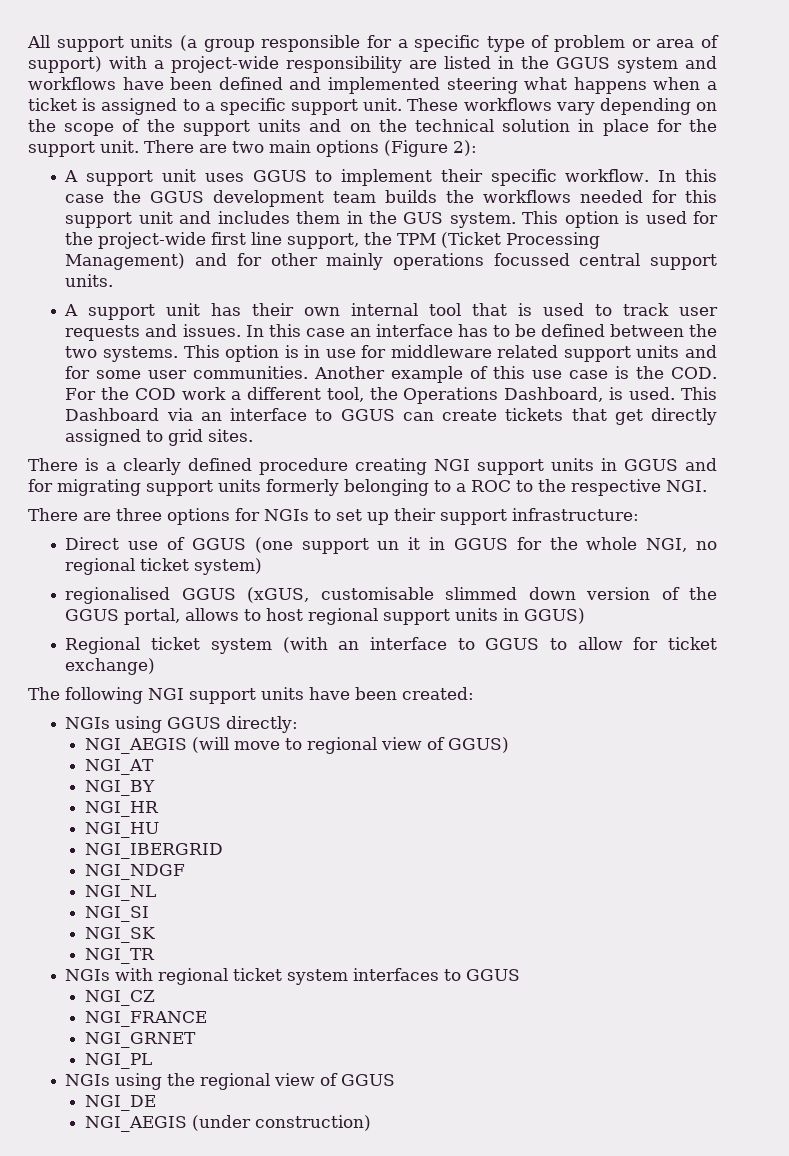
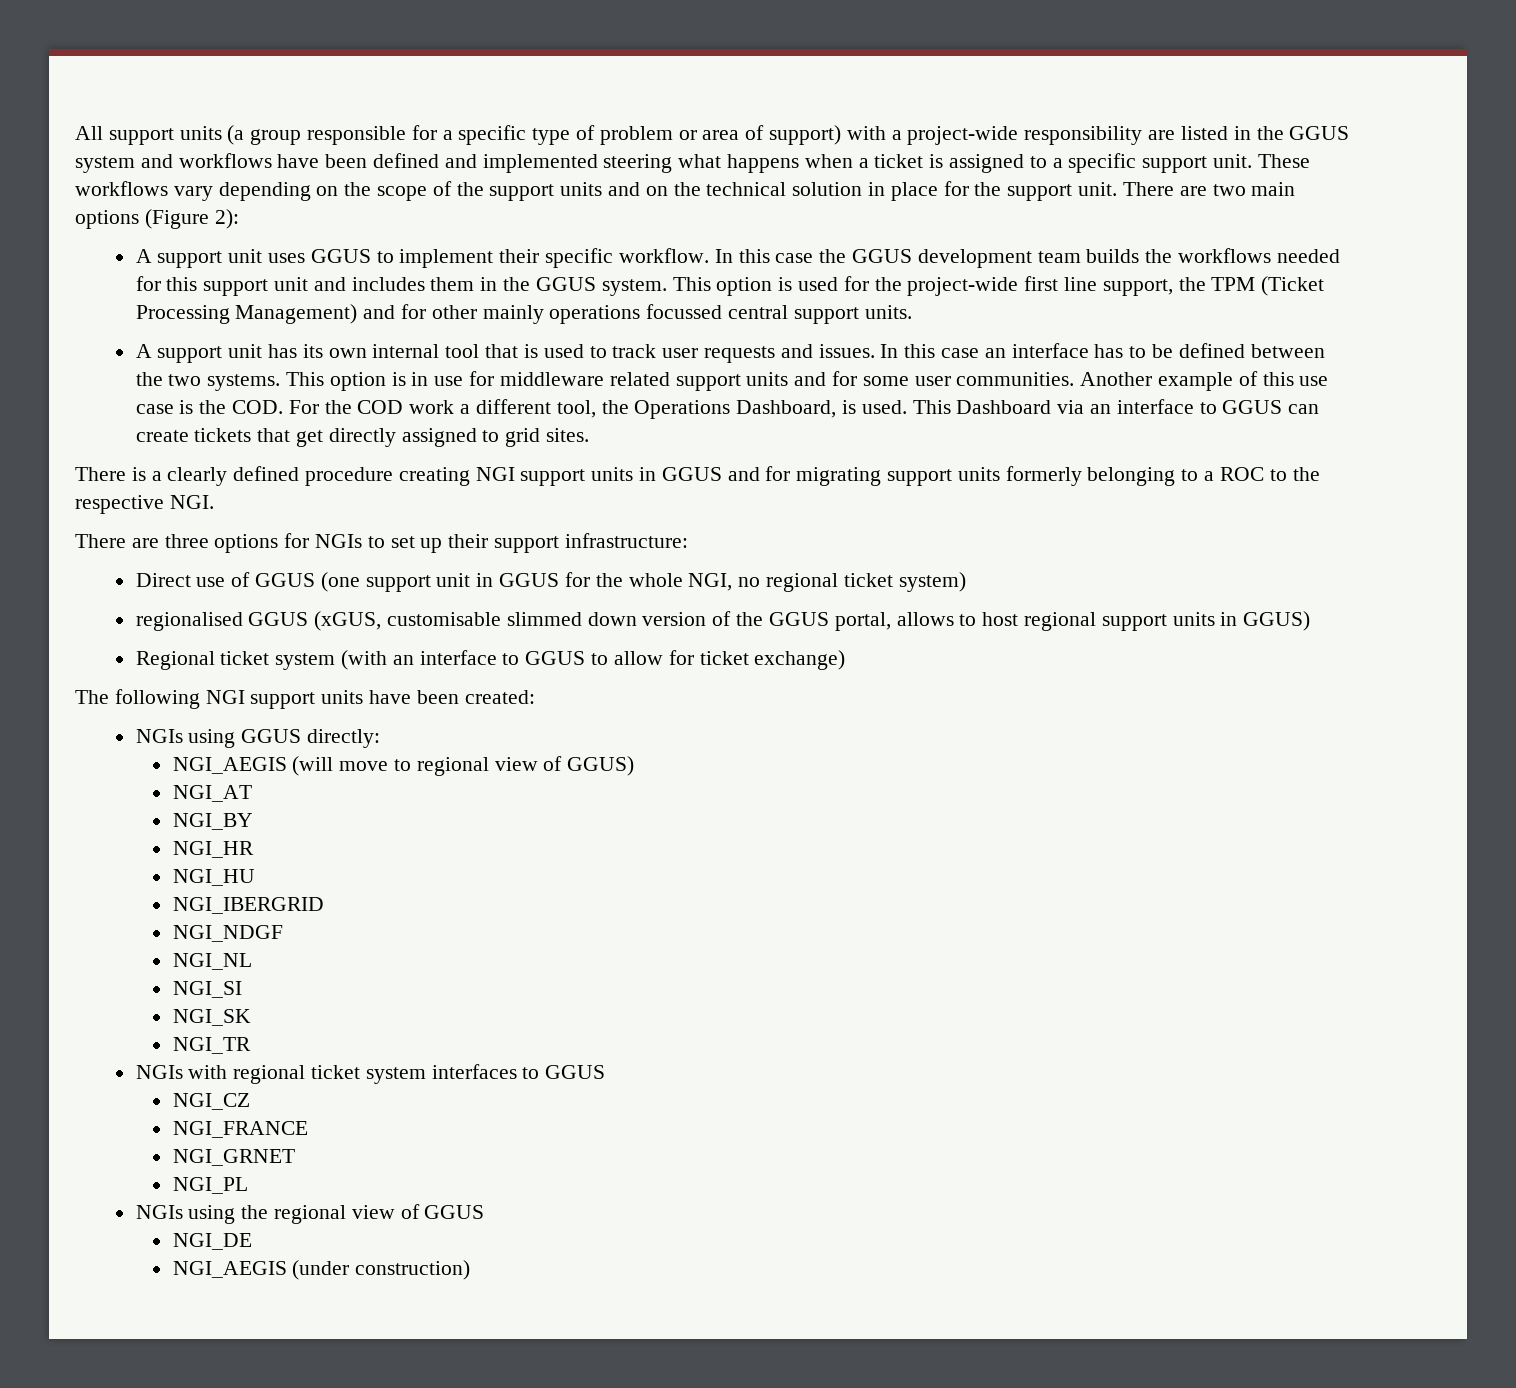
- In this case the GGUS development team builds the workflows needed for this support unit and includes them in the GUS system.
+ In this case the GGUS development team builds the workflows needed for this support unit and includes them in the GGUS system.
- A support unit has their own internal tool that is used to track user requests and issues.
+ A support unit has its own internal tool that is used to track user requests and issues.
- Direct use of GGUS (one support un it in GGUS for the whole NGI, no regional ticket system)
+ Direct use of GGUS (one support unit in GGUS for the whole NGI, no regional ticket system)

